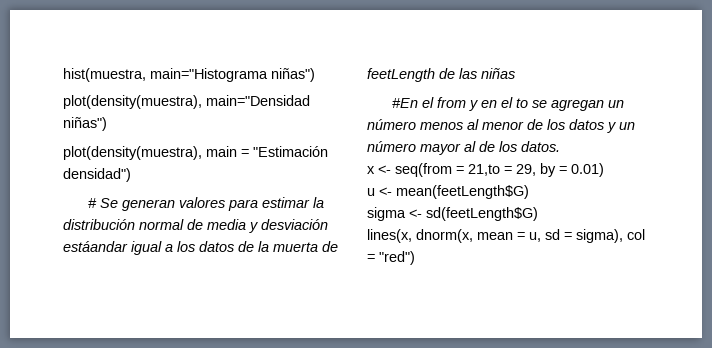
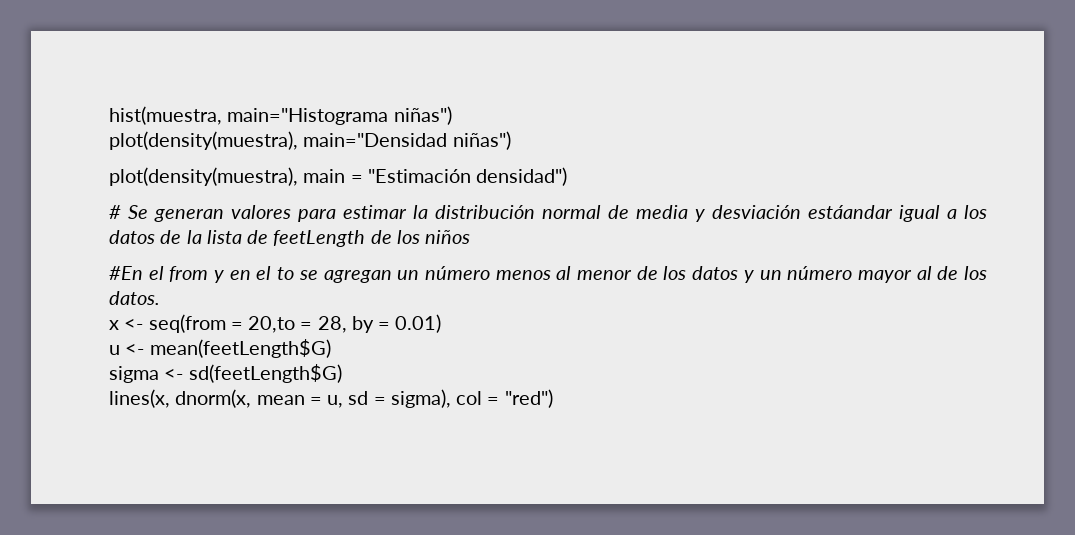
- # Se generan valores para estimar la distribución normal de media y desviación estáandar igual a los datos de la muerta de feetLength de las niñas
+ # Se generan valores para estimar la distribución normal de media y desviación estáandar igual a los datos de la lista de feetLength de los niños
- x <- seq(from = 21,to = 29, by = 0.01)
+ x <- seq(from = 20,to = 28, by = 0.01)

